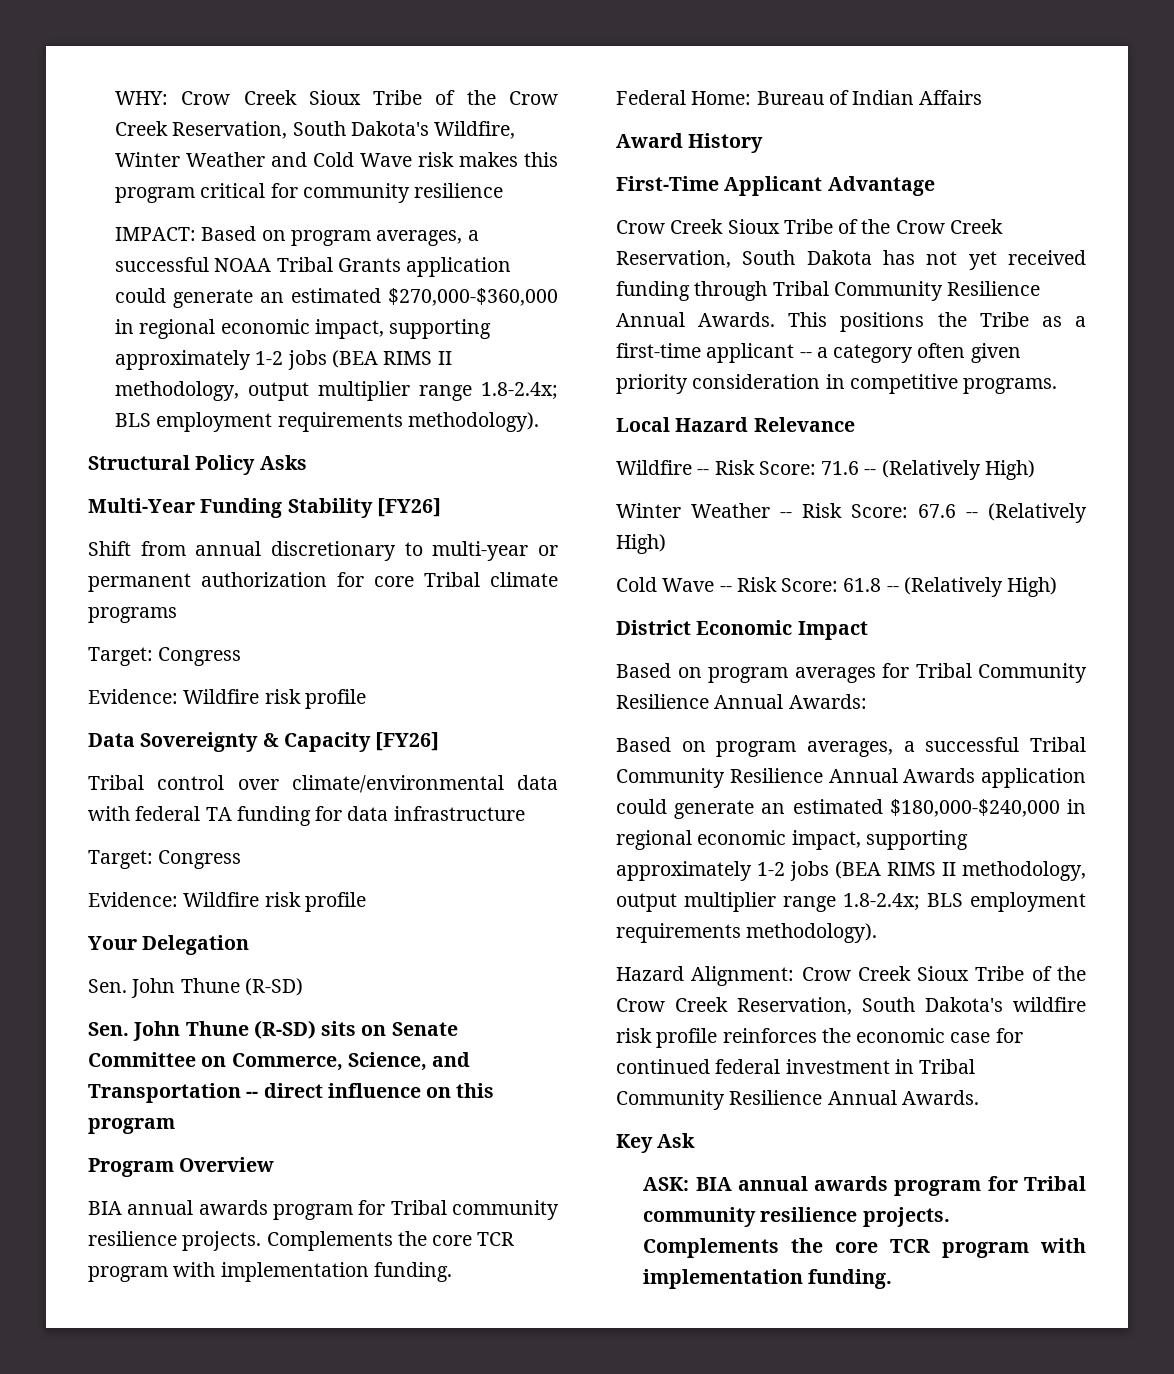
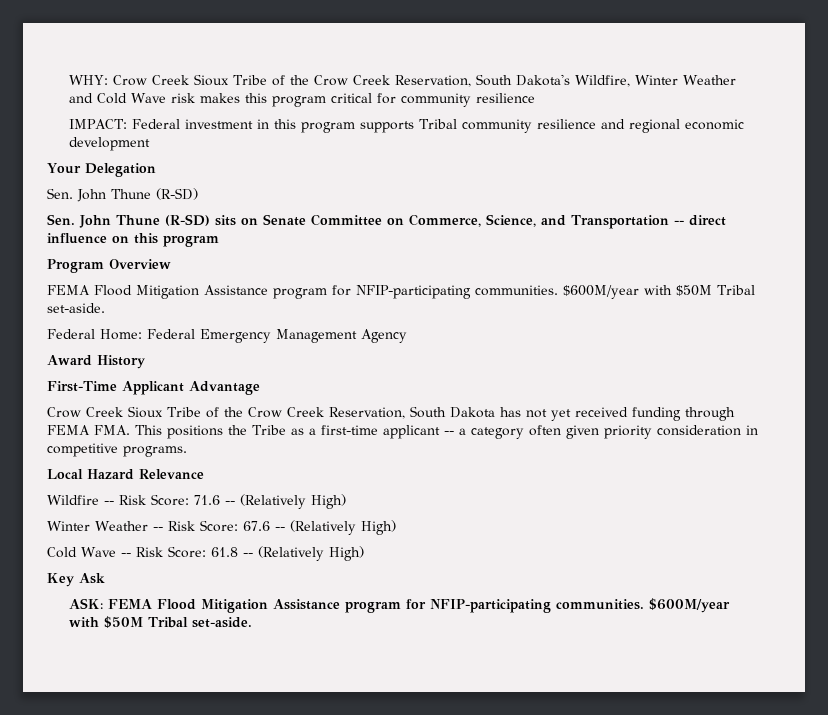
- IMPACT: Based on program averages, a successful NOAA Tribal Grants application could generate an estimated $270,000-$360,000 in regional economic impact, supporting approximately 1-2 jobs (BEA RIMS II methodology, output multiplier range 1.8-2.4x; BLS employment requirements methodology).
- Structural Policy Asks
- Multi-Year Funding Stability [FY26]
- Shift from annual discretionary to multi-year or permanent authorization for core Tribal climate programs
- Target: Congress
- Evidence: Wildfire risk profile
- Data Sovereignty & Capacity [FY26]
- Tribal control over climate/environmental data with federal TA funding for data infrastructure
- Target: Congress
- Evidence: Wildfire risk profile
+ IMPACT: Federal investment in this program supports Tribal community resilience and regional economic development
  Program Overview
- BIA annual awards program for Tribal community resilience projects. Complements the core TCR program with implementation funding.
- Federal Home: Bureau of Indian Affairs
+ FEMA Flood Mitigation Assistance program for NFIP-participating communities. $600M/year with $50M Tribal set-aside.
+ Federal Home: Federal Emergency Management Agency
- Crow Creek Sioux Tribe of the Crow Creek Reservation, South Dakota has not yet received funding through Tribal Community Resilience Annual Awards. This positions the Tribe as a first-time applicant -- a category often given priority consideration in competitive programs.
+ Crow Creek Sioux Tribe of the Crow Creek Reservation, South Dakota has not yet received funding through FEMA FMA. This positions the Tribe as a first-time applicant -- a category often given priority consideration in competitive programs.
- District Economic Impact
- Based on program averages for Tribal Community Resilience Annual Awards:
- Based on program averages, a successful Tribal Community Resilience Annual Awards application could generate an estimated $180,000-$240,000 in regional economic impact, supporting approximately 1-2 jobs (BEA RIMS II methodology, output multiplier range 1.8-2.4x; BLS employment requirements methodology).
- Hazard Alignment: Crow Creek Sioux Tribe of the Crow Creek Reservation, South Dakota's wildfire risk profile reinforces the economic case for continued federal investment in Tribal Community Resilience Annual Awards.
  Key Ask
- ASK: BIA annual awards program for Tribal community resilience projects. Complements the core TCR program with implementation funding.
+ ASK: FEMA Flood Mitigation Assistance program for NFIP-participating communities. $600M/year with $50M Tribal set-aside.

